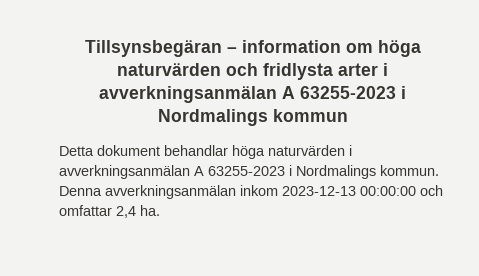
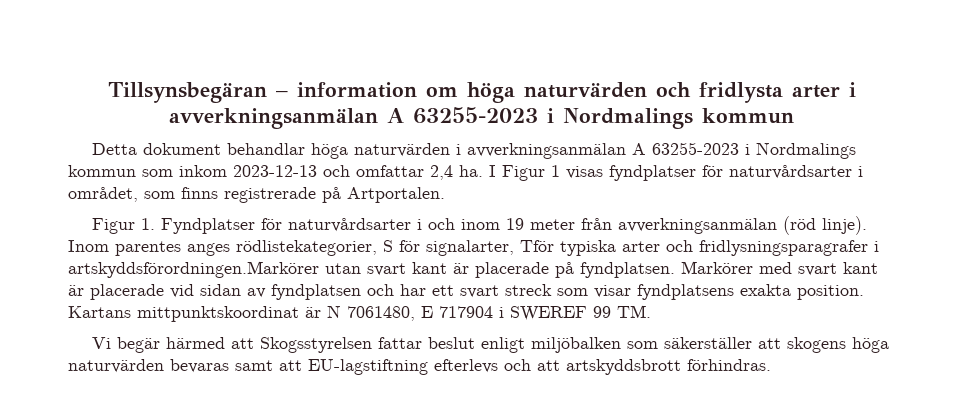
- Detta dokument behandlar höga naturvärden i avverkningsanmälan A 63255-2023 i Nordmalings kommun. Denna avverkningsanmälan inkom 2023-12-13 00:00:00 och omfattar 2,4 ha.
+ Detta dokument behandlar höga naturvärden i avverkningsanmälan A 63255-2023 i Nordmalings kommun som inkom 2023-12-13 och omfattar 2,4 ha.
+ I Figur 1 visas fyndplatser för naturvårdsarter i området, som finns registrerade på Artportalen.
+ Figur 1. Fyndplatser för naturvårdsarter i och inom 19 meter från avverkningsanmälan (röd linje). Inom parentes anges rödlistekategorier, S för signalarter, Tför typiska arter och fridlysningsparagrafer i artskyddsförordningen.Markörer utan svart kant är placerade på fyndplatsen. Markörer med svart kant är placerade vid sidan av fyndplatsen och har ett svart streck som visar fyndplatsens exakta position. Kartans mittpunktskoordinat är N 7061480, E 717904 i SWEREF 99 TM.
+ Vi begär härmed att Skogsstyrelsen fattar beslut enligt miljöbalken som säkerställer att skogens höga naturvärden bevaras samt att EU-lagstiftning efterlevs och att artskyddsbrott förhindras.

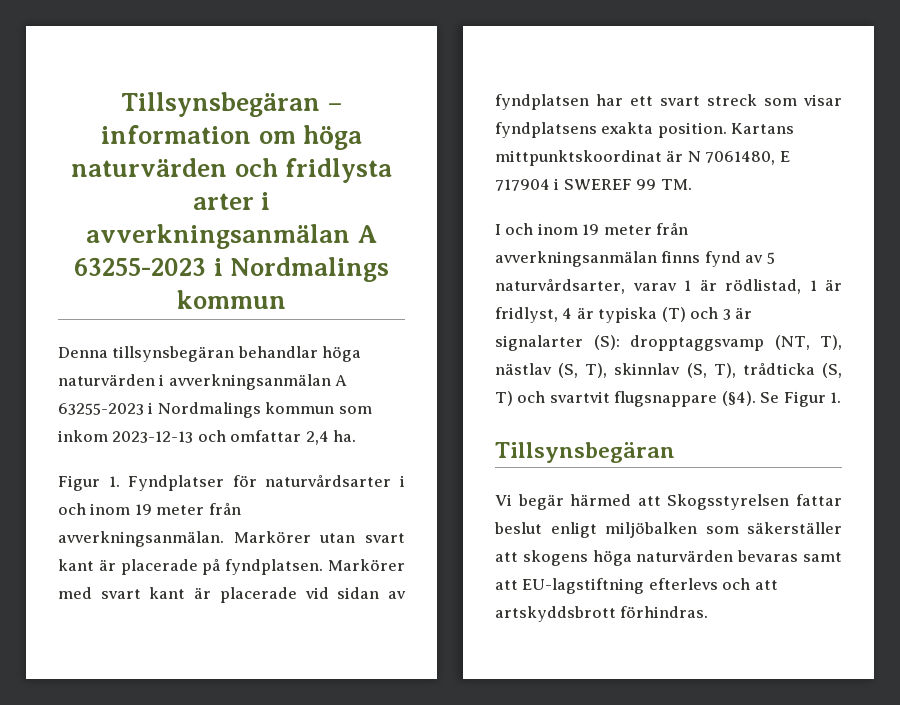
- Detta dokument behandlar höga naturvärden i avverkningsanmälan A 63255-2023 i Nordmalings kommun som inkom 2023-12-13 och omfattar 2,4 ha. I Figur 1 visas fyndplatser för naturvårdsarter i området, som finns registrerade på Artportalen.
+ Denna tillsynsbegäran behandlar höga naturvärden i avverkningsanmälan A 63255-2023 i Nordmalings kommun som inkom 2023-12-13 och omfattar 2,4 ha.
- Figur 1. Fyndplatser för naturvårdsarter i och inom 19 meter från avverkningsanmälan (röd linje). Inom parentes anges rödlistekategorier, S för signalarter, Tför typiska arter och fridlysningsparagrafer i artskyddsförordningen.Markörer utan svart kant är placerade på fyndplatsen.
+ Figur 1. Fyndplatser för naturvårdsarter i och inom 19 meter från avverkningsanmälan. Markörer utan svart kant är placerade på fyndplatsen.
- Markörer med svart kant är placerade vid sidan av fyndplatsen och har ett svart streck som visar fyndplatsens exakta position.
+ Markörer med svart kant är placerade vid sidan av fyndplatsen har ett svart streck som visar fyndplatsens exakta position.
+ I och inom 19 meter från avverkningsanmälan finns fynd av 5 naturvårdsarter, varav 1 är rödlistad, 1 är fridlyst, 4 är typiska (T) och 3 är signalarter (S): dropptaggsvamp (NT, T), nästlav (S, T), skinnlav (S, T), trådticka (S, T) och svartvit flugsnappare (§4). Se Figur 1.
+ Tillsynsbegäran

